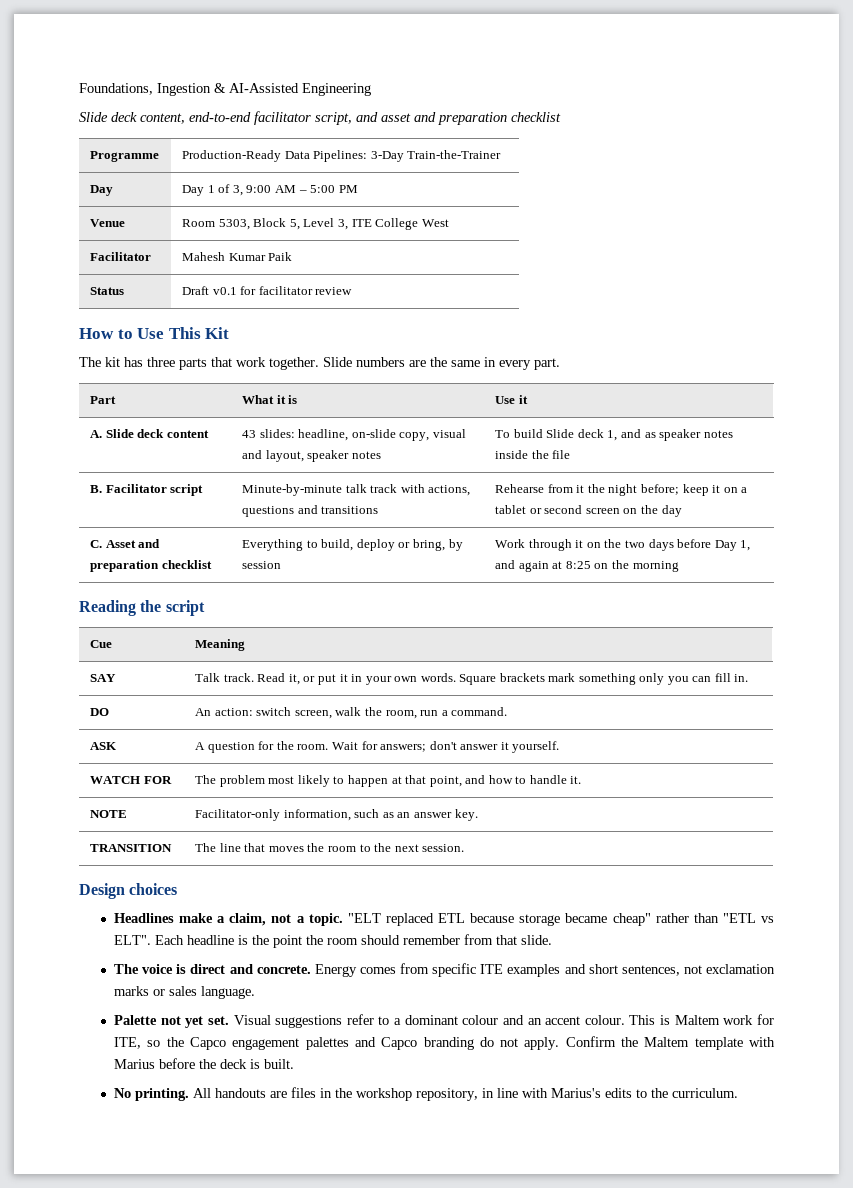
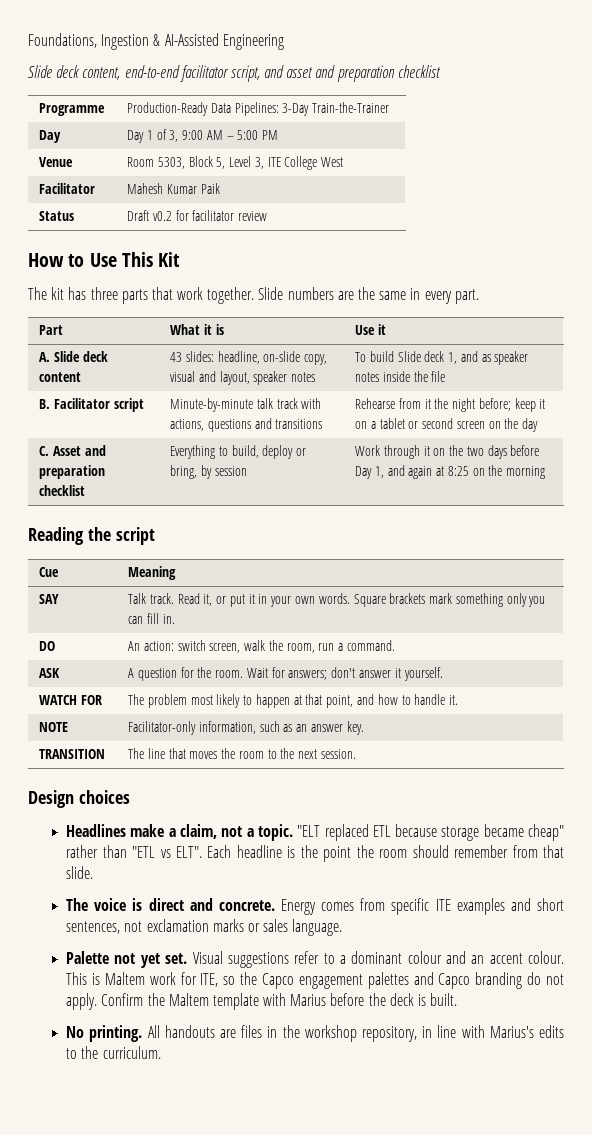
- Status | Draft v0.1 for facilitator review
+ Status | Draft v0.2 for facilitator review

